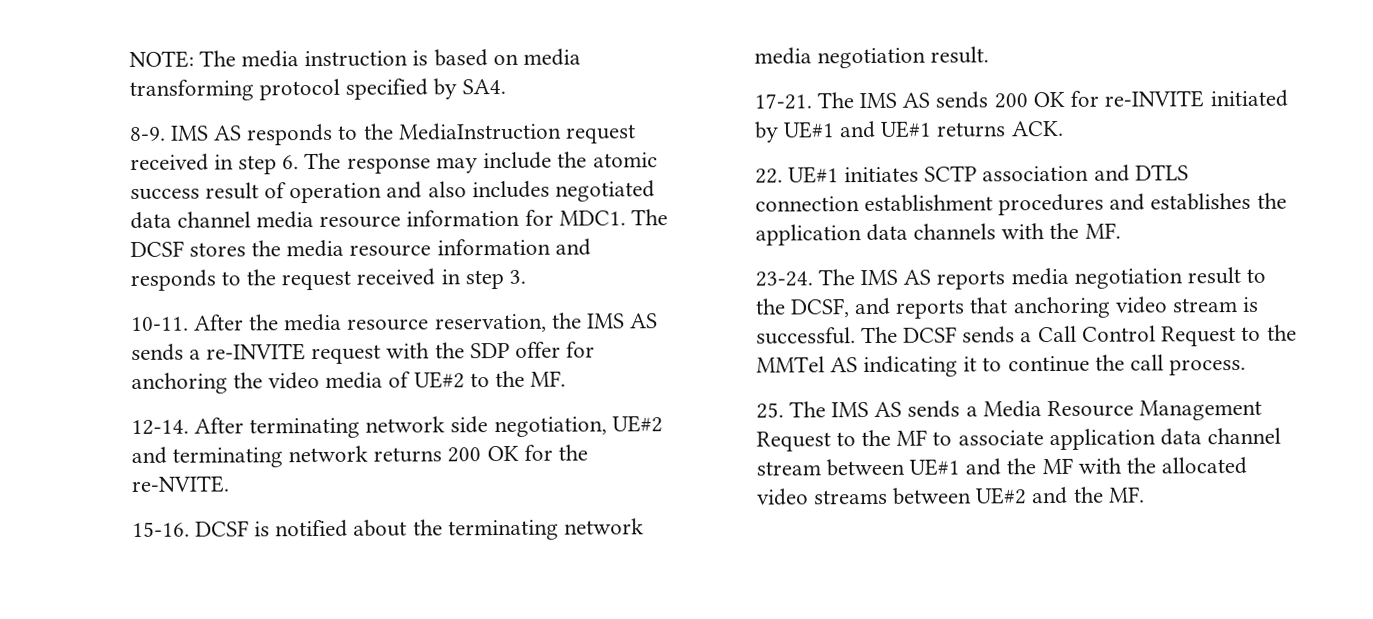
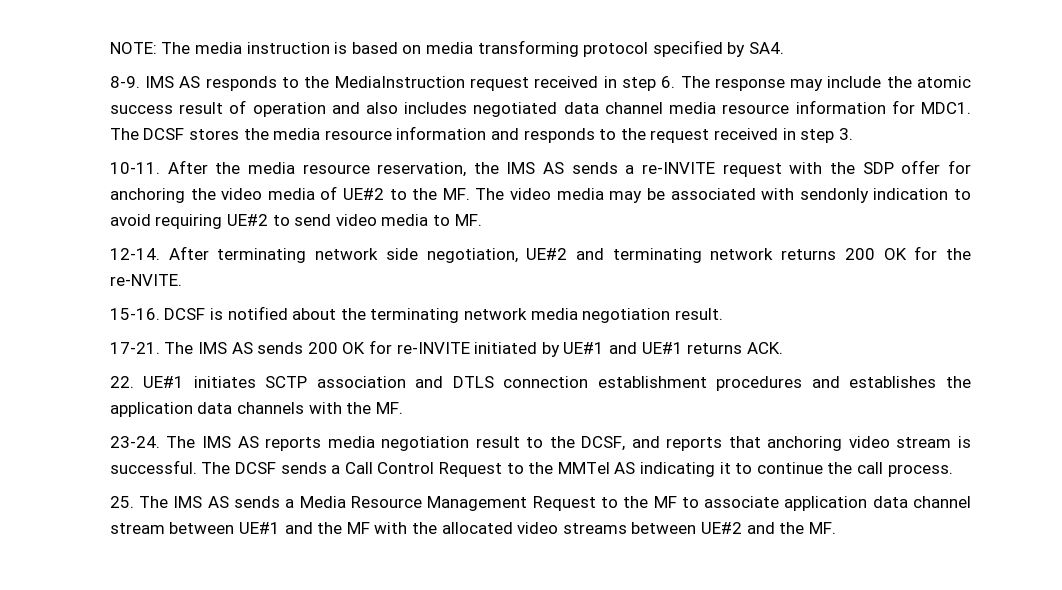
- After the media resource reservation, the IMS AS sends a re-INVITE request with the SDP offer for anchoring the video media of UE#2 to the MF.
+ After the media resource reservation, the IMS AS sends a re-INVITE request with the SDP offer for anchoring the video media of UE#2 to the MF. The video media may be associated with sendonly indication to avoid requiring UE#2 to send video media to MF.

